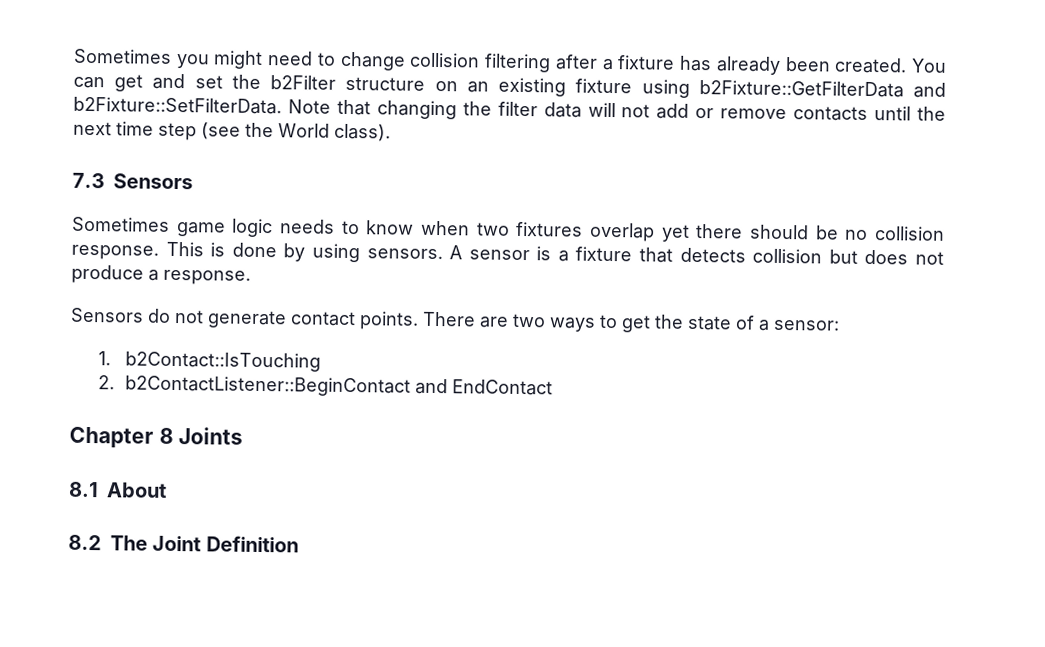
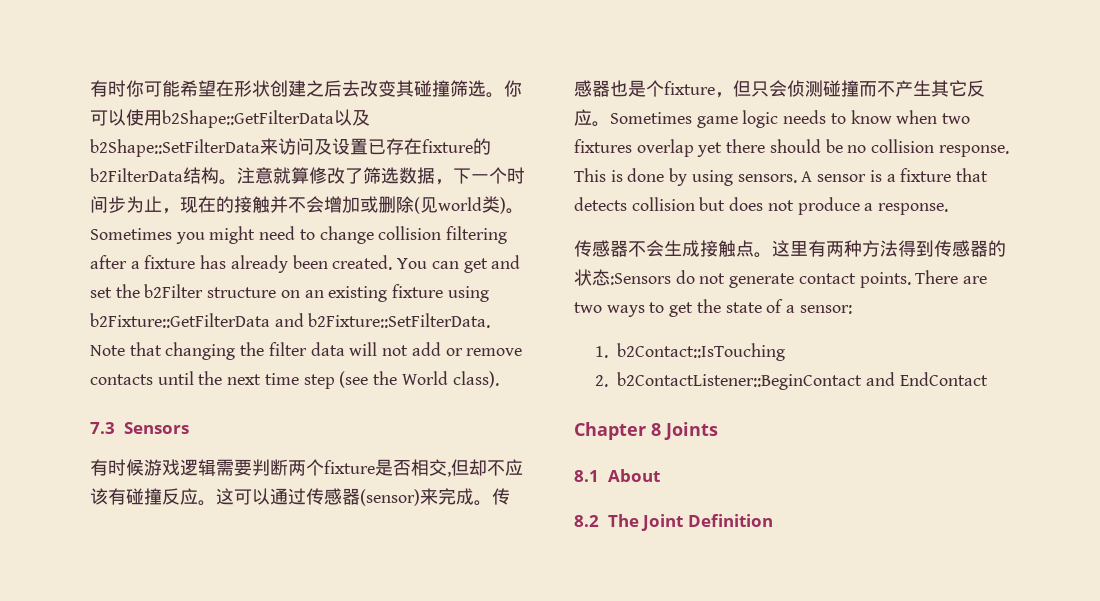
+ 有时你可能希望在形状创建之后去改变其碰撞筛选。你可以使用b2Shape::GetFilterData以及b2Shape::SetFilterData来访问及设置已存在fixture的b2FilterData结构。注意就算修改了筛选数据，下一个时间步为止，现在的接触并不会增加或删除(见world类)。
+ 有时候游戏逻辑需要判断两个fixture是否相交,但却不应该有碰撞反应。这可以通过传感器(sensor)来完成。传感器也是个fixture，但只会侦测碰撞而不产生其它反应。
- Sensors do not generate contact points.
+ 传感器不会生成接触点。这里有两种方法得到传感器的状态:Sensors do not generate contact points.

